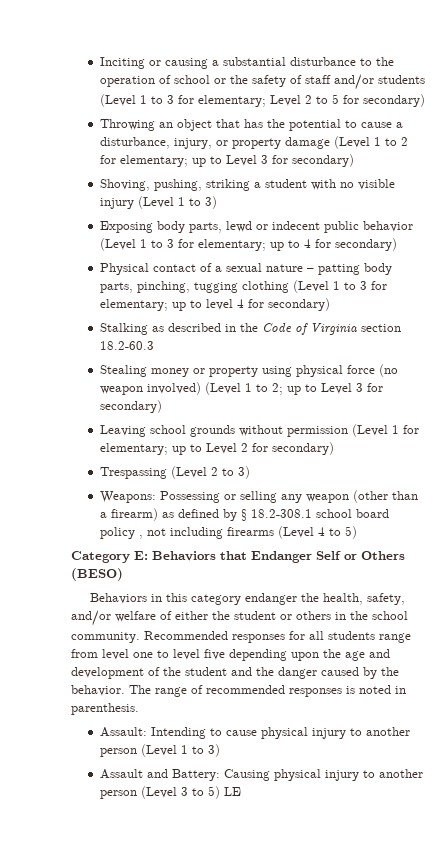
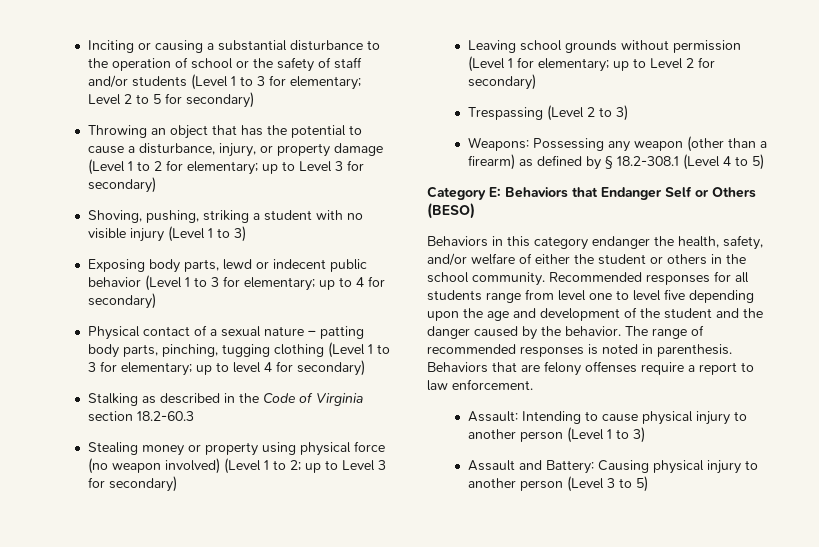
- Weapons: Possessing or selling any weapon (other than a firearm) as defined by § 18.2-308.1 school board policy , not including firearms (Level 4 to 5)
+ Weapons: Possessing any weapon (other than a firearm) as defined by § 18.2-308.1 (Level 4 to 5)
+ Behaviors that are felony offenses require a report to law enforcement.
- Assault and Battery: Causing physical injury to another person (Level 3 to 5) LE
+ Assault and Battery: Causing physical injury to another person (Level 3 to 5)

